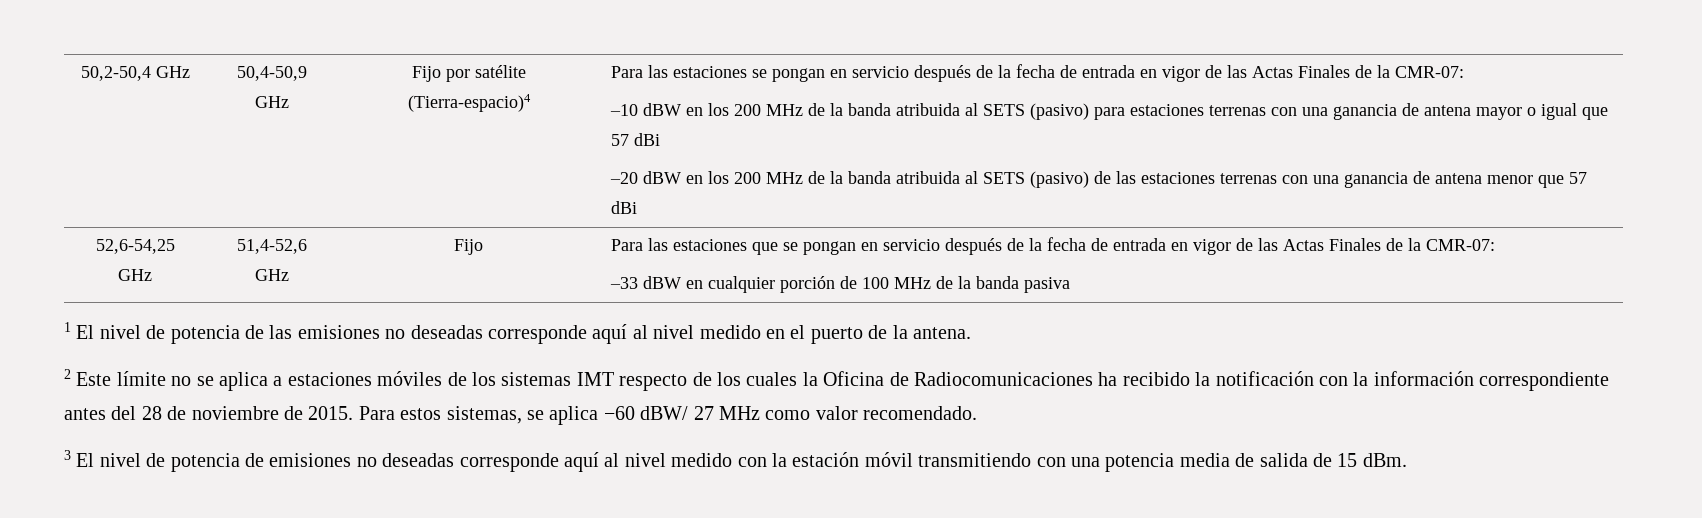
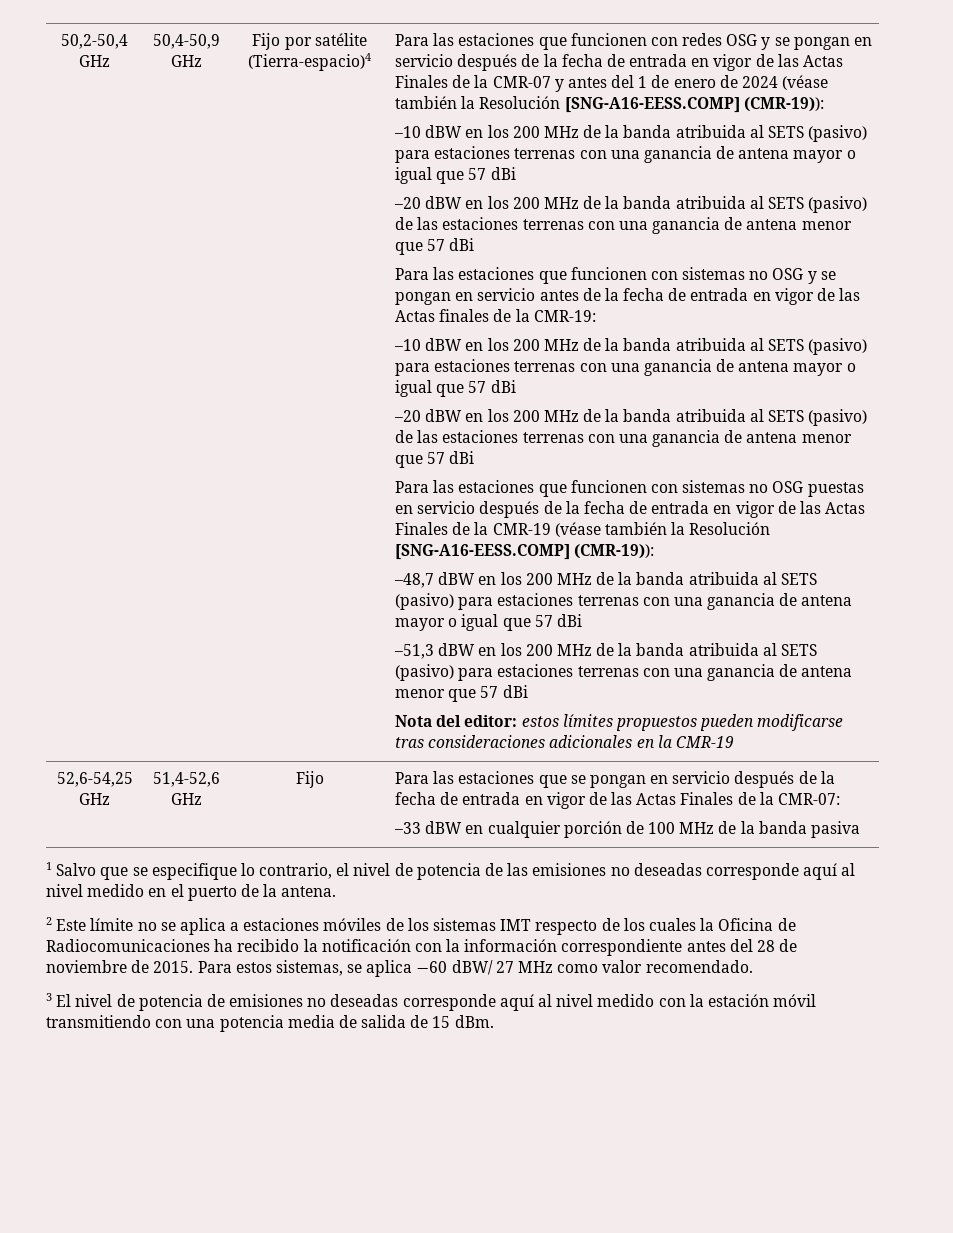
- Para las estaciones se pongan en servicio después de la fecha de entrada en vigor de las Actas Finales de la CMR-07:
+ Para las estaciones que funcionen con redes OSG y se pongan en servicio después de la fecha de entrada en vigor de las Actas Finales de la CMR-07 y antes del 1 de enero de 2024 (véase también la Resolución [SNG-A16-EESS.COMP] (CMR-19)):
+ Para las estaciones que funcionen con sistemas no OSG y se pongan en servicio antes de la fecha de entrada en vigor de las Actas finales de la CMR-19:
+ –10 dBW en los 200 MHz de la banda atribuida al SETS (pasivo) para estaciones terrenas con una ganancia de antena mayor o igual que 57 dBi
+ –20 dBW en los 200 MHz de la banda atribuida al SETS (pasivo) de las estaciones terrenas con una ganancia de antena menor que 57 dBi
+ Para las estaciones que funcionen con sistemas no OSG puestas en servicio después de la fecha de entrada en vigor de las Actas Finales de la CMR-19 (véase también la Resolución [SNG-A16-EESS.COMP] (CMR-19)):
+ –48,7 dBW en los 200 MHz de la banda atribuida al SETS (pasivo) para estaciones terrenas con una ganancia de antena mayor o igual que 57 dBi
+ –51,3 dBW en los 200 MHz de la banda atribuida al SETS (pasivo) para estaciones terrenas con una ganancia de antena menor que 57 dBi
+ Nota del editor: estos límites propuestos pueden modificarse tras consideraciones adicionales en la CMR-19
- 1 El nivel de potencia de las emisiones no deseadas corresponde aquí al nivel medido en el puerto de la antena.
+ 1 Salvo que se especifique lo contrario, el nivel de potencia de las emisiones no deseadas corresponde aquí al nivel medido en el puerto de la antena.

